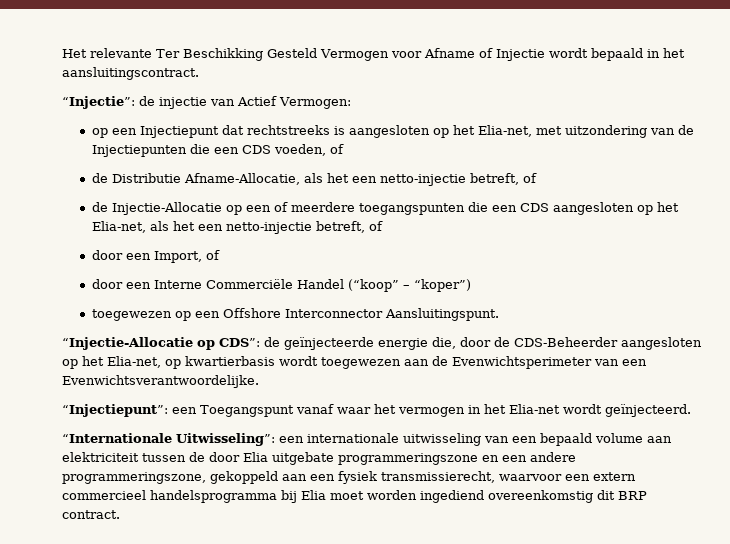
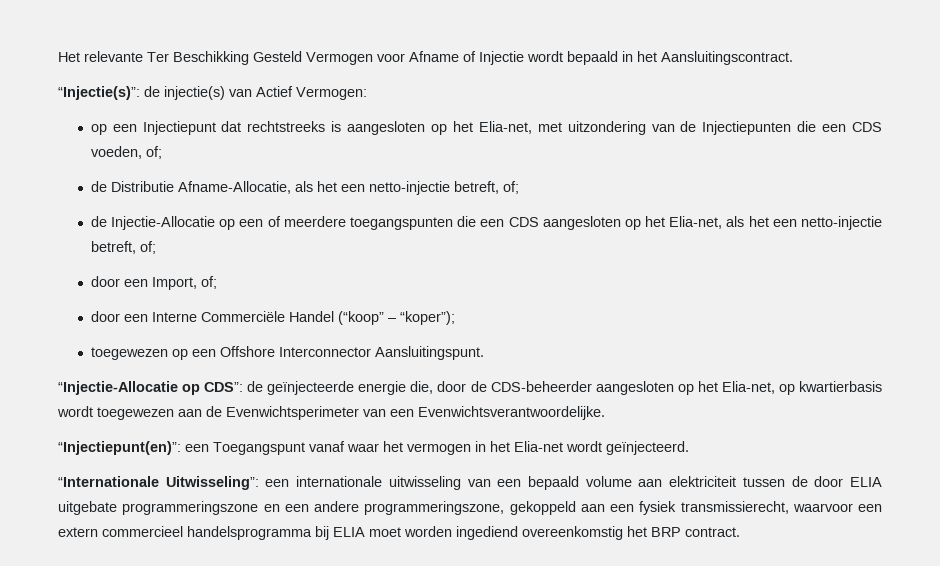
- Het relevante Ter Beschikking Gesteld Vermogen voor Afname of Injectie wordt bepaald in het aansluitingscontract.
- “Injectie”: de injectie van Actief Vermogen:
+ Het relevante Ter Beschikking Gesteld Vermogen voor Afname of Injectie wordt bepaald in het Aansluitingscontract.
+ “Injectie(s)”: de injectie(s) van Actief Vermogen:
- op een Injectiepunt dat rechtstreeks is aangesloten op het Elia-net, met uitzondering van de Injectiepunten die een CDS voeden, of
+ op een Injectiepunt dat rechtstreeks is aangesloten op het Elia-net, met uitzondering van de Injectiepunten die een CDS voeden, of;
- de Distributie Afname-Allocatie, als het een netto-injectie betreft, of
+ de Distributie Afname-Allocatie, als het een netto-injectie betreft, of;
- de Injectie-Allocatie op een of meerdere toegangspunten die een CDS aangesloten op het Elia-net, als het een netto-injectie betreft, of
+ de Injectie-Allocatie op een of meerdere toegangspunten die een CDS aangesloten op het Elia-net, als het een netto-injectie betreft, of;
- door een Import, of
+ door een Import, of;
- door een Interne Commerciële Handel (“koop” – “koper”)
+ door een Interne Commerciële Handel (“koop” – “koper”);
- “Injectie-Allocatie op CDS”: de geïnjecteerde energie die, door de CDS-Beheerder aangesloten op het Elia-net, op kwartierbasis wordt toegewezen aan de Evenwichtsperimeter van een Evenwichtsverantwoordelijke.
+ “Injectie-Allocatie op CDS”: de geïnjecteerde energie die, door de CDS-beheerder aangesloten op het Elia-net, op kwartierbasis wordt toegewezen aan de Evenwichtsperimeter van een Evenwichtsverantwoordelijke.
- “Injectiepunt”: een Toegangspunt vanaf waar het vermogen in het Elia-net wordt geïnjecteerd.
+ “Injectiepunt(en)”: een Toegangspunt vanaf waar het vermogen in het Elia-net wordt geïnjecteerd.
- “Internationale Uitwisseling”: een internationale uitwisseling van een bepaald volume aan elektriciteit tussen de door Elia uitgebate programmeringszone en een andere programmeringszone, gekoppeld aan een fysiek transmissierecht, waarvoor een extern commercieel handelsprogramma bij Elia moet worden ingediend overeenkomstig dit BRP contract.
+ “Internationale Uitwisseling”: een internationale uitwisseling van een bepaald volume aan elektriciteit tussen de door ELIA uitgebate programmeringszone en een andere programmeringszone, gekoppeld aan een fysiek transmissierecht, waarvoor een extern commercieel handelsprogramma bij ELIA moet worden ingediend overeenkomstig het BRP contract.

